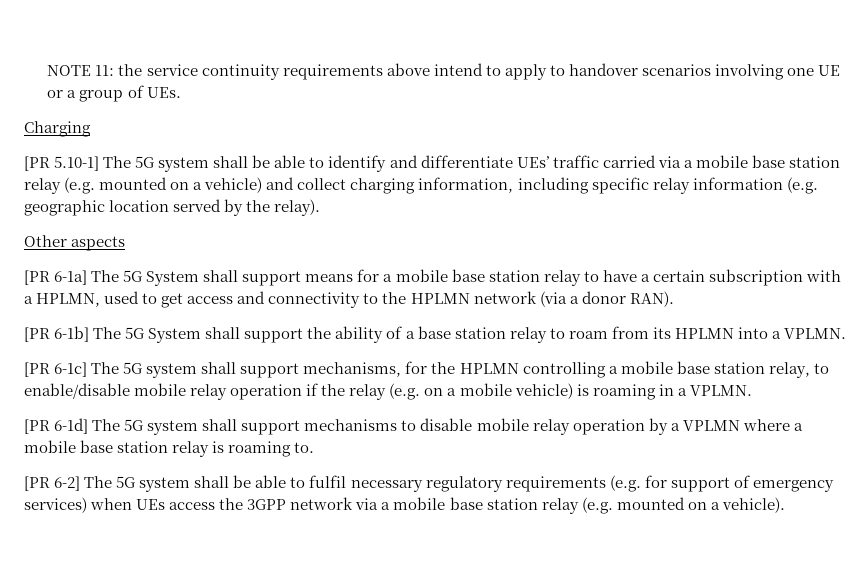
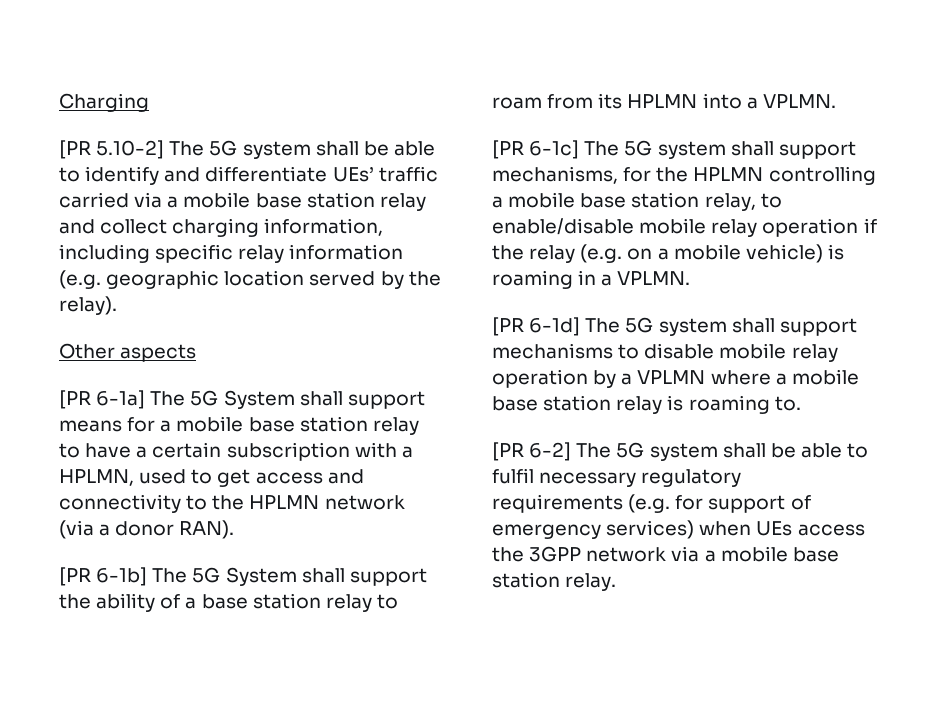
- NOTE 11: the service continuity requirements above intend to apply to handover scenarios involving one UE or a group of UEs.
- [PR 5.10-1] The 5G system shall be able to identify and differentiate UEs’ traffic carried via a mobile base station relay (e.g. mounted on a vehicle) and collect charging information, including specific relay information (e.g. geographic location served by the relay).
+ [PR 5.10-2] The 5G system shall be able to identify and differentiate UEs’ traffic carried via a mobile base station relay and collect charging information, including specific relay information (e.g. geographic location served by the relay).
- [PR 6-2] The 5G system shall be able to fulfil necessary regulatory requirements (e.g. for support of emergency services) when UEs access the 3GPP network via a mobile base station relay (e.g. mounted on a vehicle).
+ [PR 6-2] The 5G system shall be able to fulfil necessary regulatory requirements (e.g. for support of emergency services) when UEs access the 3GPP network via a mobile base station relay.

